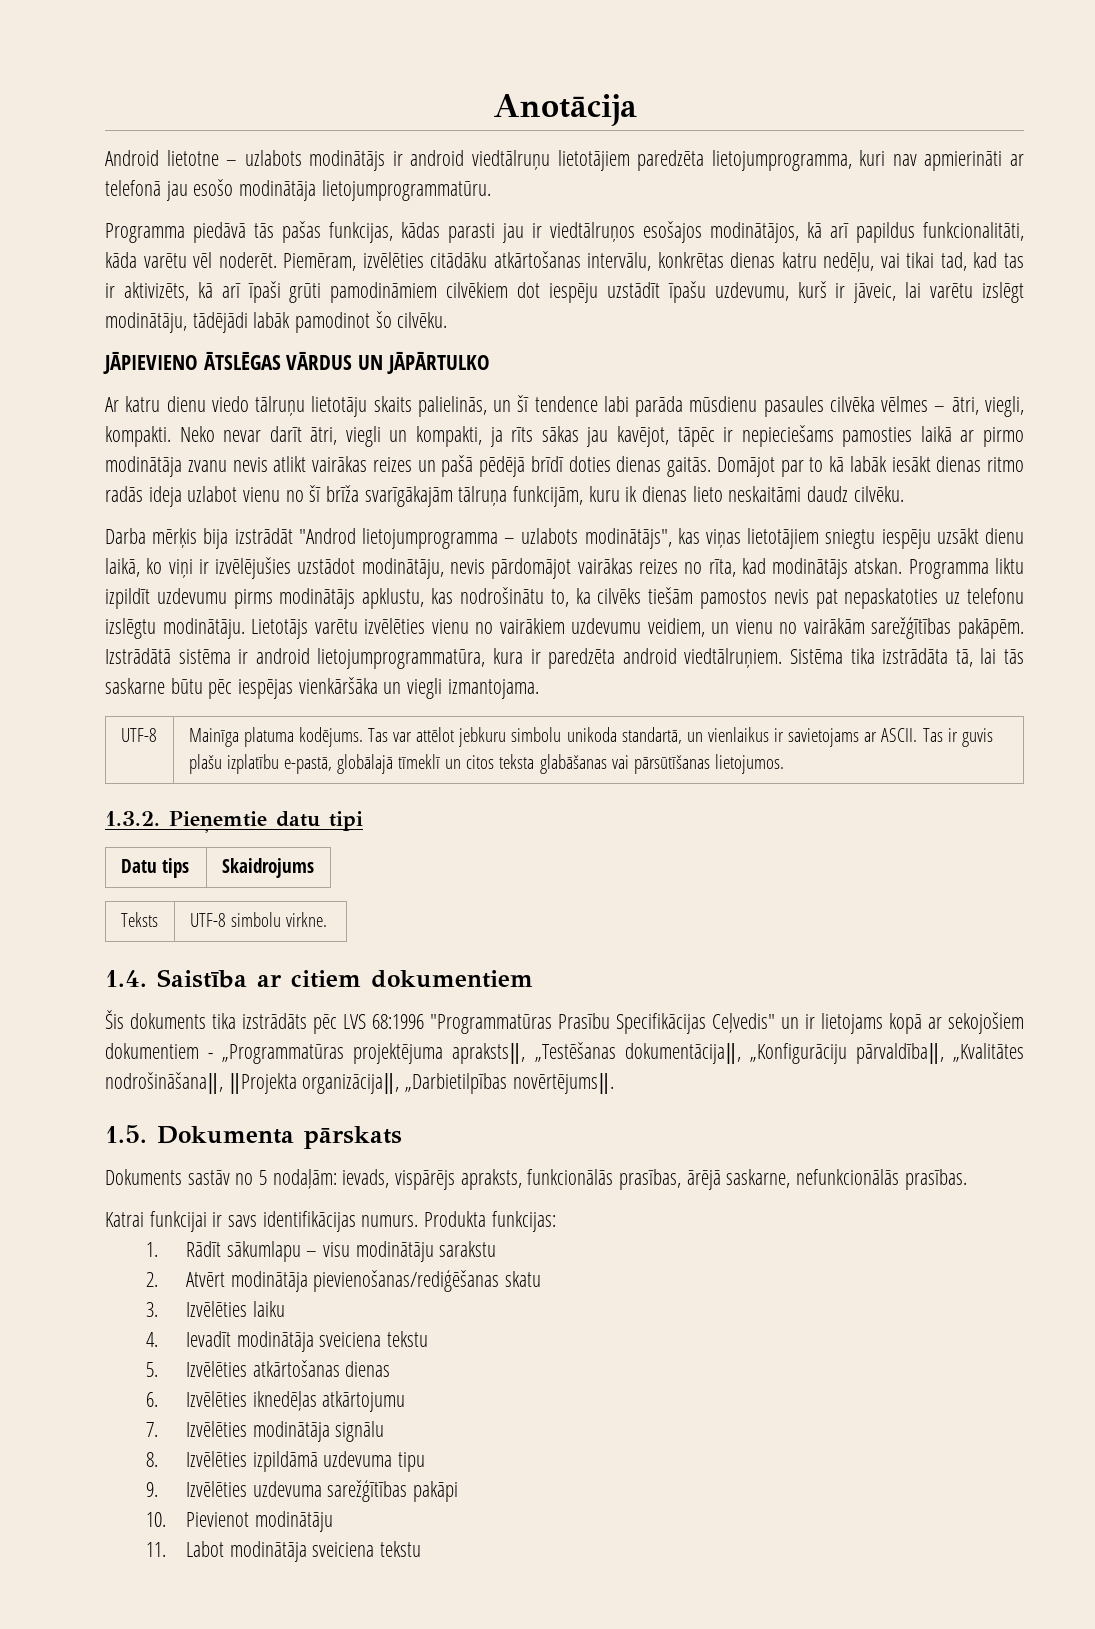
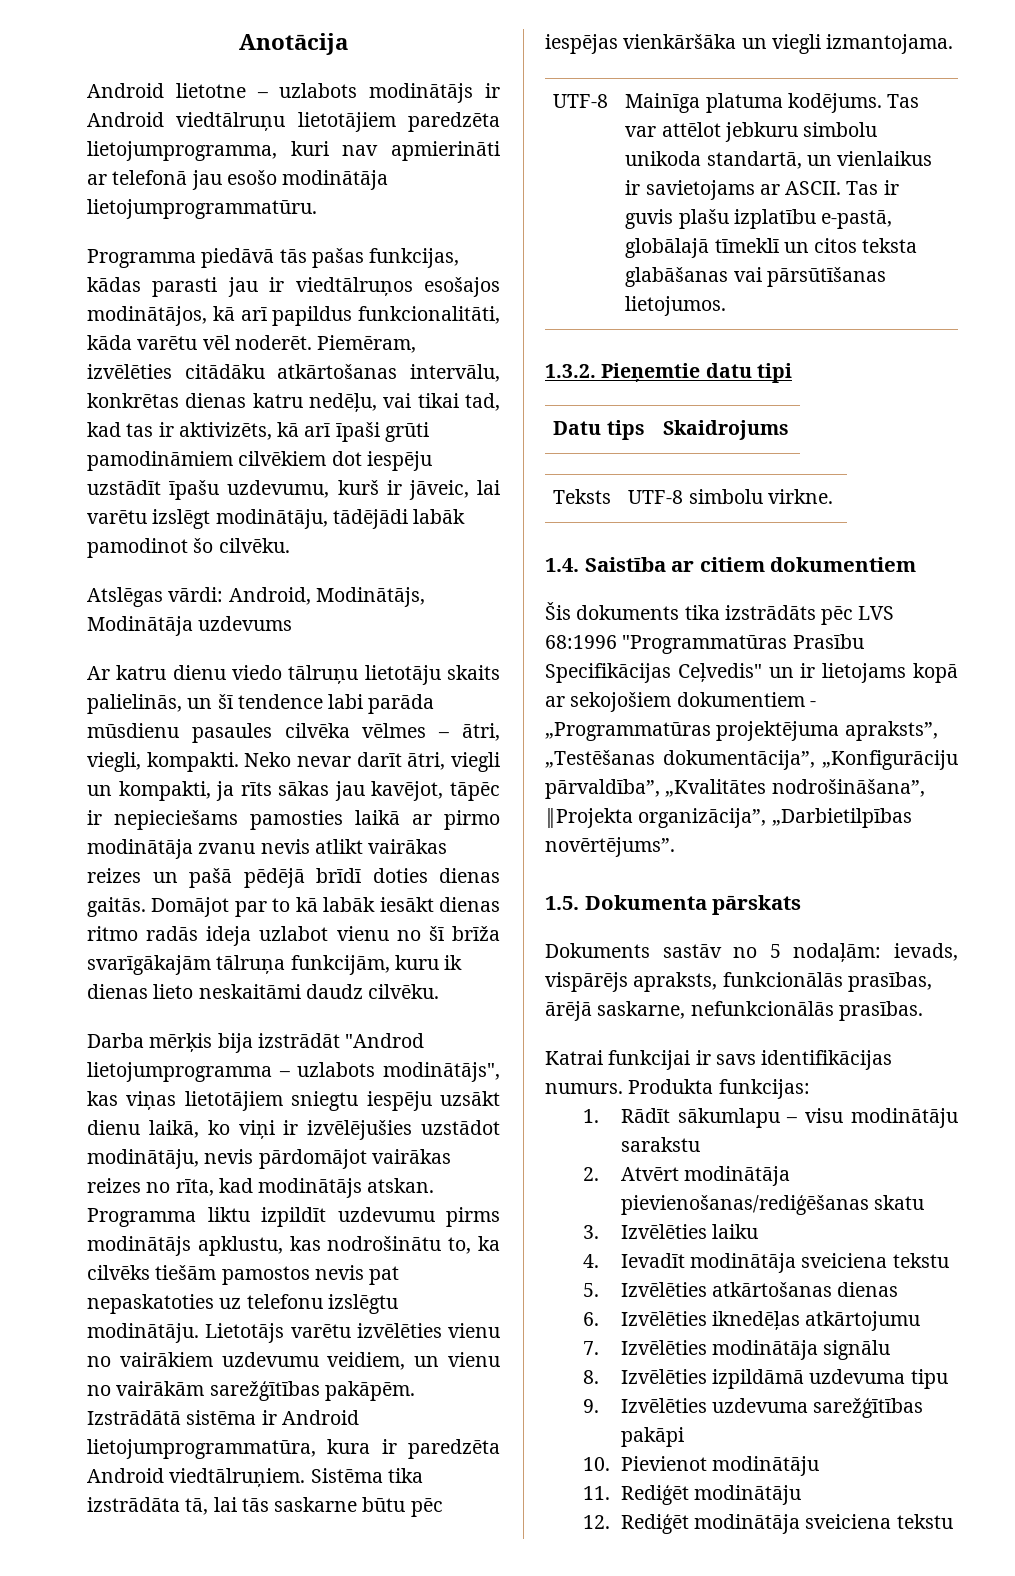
- Android lietotne – uzlabots modinātājs ir android viedtālruņu lietotājiem paredzēta lietojumprogramma, kuri nav apmierināti ar telefonā jau esošo modinātāja lietojumprogrammatūru.
+ Android lietotne – uzlabots modinātājs ir Android viedtālruņu lietotājiem paredzēta lietojumprogramma, kuri nav apmierināti ar telefonā jau esošo modinātāja lietojumprogrammatūru.
- JĀPIEVIENO ĀTSLĒGAS VĀRDUS UN JĀPĀRTULKO
+ Atslēgas vārdi: Android, Modinātājs, Modinātāja uzdevums
- Izstrādātā sistēma ir android lietojumprogrammatūra, kura ir paredzēta android viedtālruņiem.
+ Izstrādātā sistēma ir Android lietojumprogrammatūra, kura ir paredzēta Android viedtālruņiem.
- Šis dokuments tika izstrādāts pēc LVS 68:1996 "Programmatūras Prasību Specifikācijas Ceļvedis" un ir lietojams kopā ar sekojošiem dokumentiem - „Programmatūras projektējuma apraksts‖, „Testēšanas dokumentācija‖, „Konfigurāciju pārvaldība‖, „Kvalitātes nodrošināšana‖, ‖Projekta organizācija‖, „Darbietilpības novērtējums‖.
+ Šis dokuments tika izstrādāts pēc LVS 68:1996 "Programmatūras Prasību Specifikācijas Ceļvedis" un ir lietojams kopā ar sekojošiem dokumentiem - „Programmatūras projektējuma apraksts”, „Testēšanas dokumentācija”, „Konfigurāciju pārvaldība”, „Kvalitātes nodrošināšana”, ‖Projekta organizācija”, „Darbietilpības novērtējums”.
- 11. Labot modinātāja sveiciena tekstu
+ 11. Rediģēt modinātāju
+ 12. Rediģēt modinātāja sveiciena tekstu

